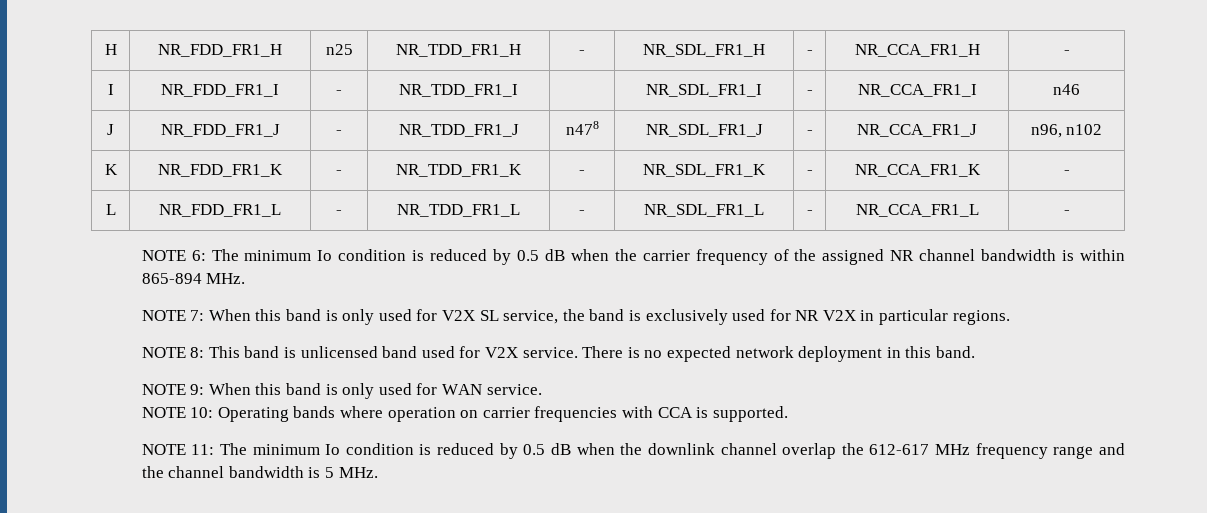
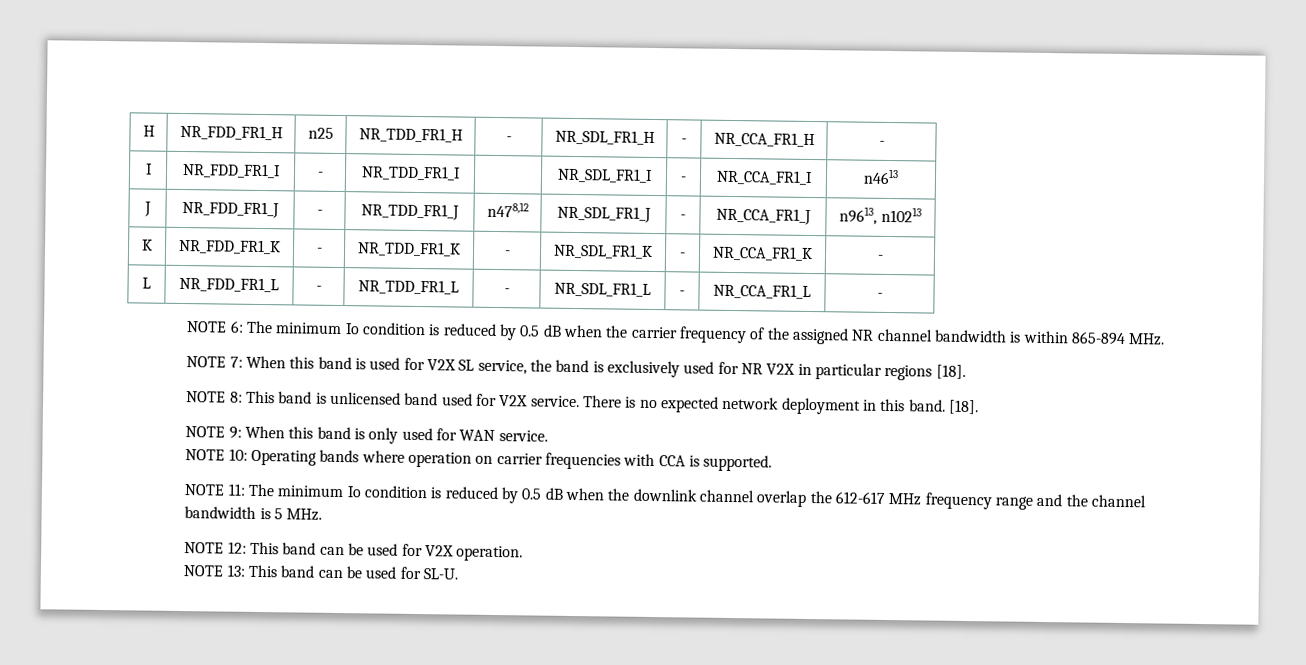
- I | NR_FDD_FR1_I | - | NR_TDD_FR1_I | | NR_SDL_FR1_I | - | NR_CCA_FR1_I | n46
+ I | NR_FDD_FR1_I | - | NR_TDD_FR1_I | | NR_SDL_FR1_I | - | NR_CCA_FR1_I | n4613
- J | NR_FDD_FR1_J | - | NR_TDD_FR1_J | n478 | NR_SDL_FR1_J | - | NR_CCA_FR1_J | n96, n102
+ J | NR_FDD_FR1_J | - | NR_TDD_FR1_J | n478,12 | NR_SDL_FR1_J | - | NR_CCA_FR1_J | n9613, n10213
- NOTE 7: When this band is only used for V2X SL service, the band is exclusively used for NR V2X in particular regions.
+ NOTE 7: When this band is used for V2X SL service, the band is exclusively used for NR V2X in particular regions [18].
- There is no expected network deployment in this band.
+ There is no expected network deployment in this band. [18].
+ NOTE 12: This band can be used for V2X operation.
+ NOTE 13: This band can be used for SL-U.

